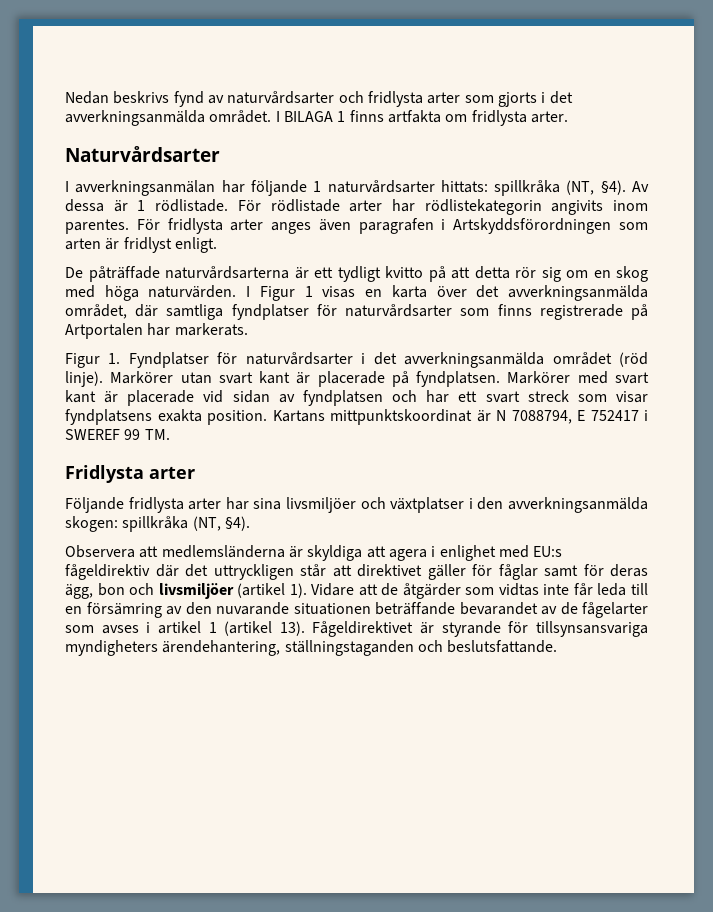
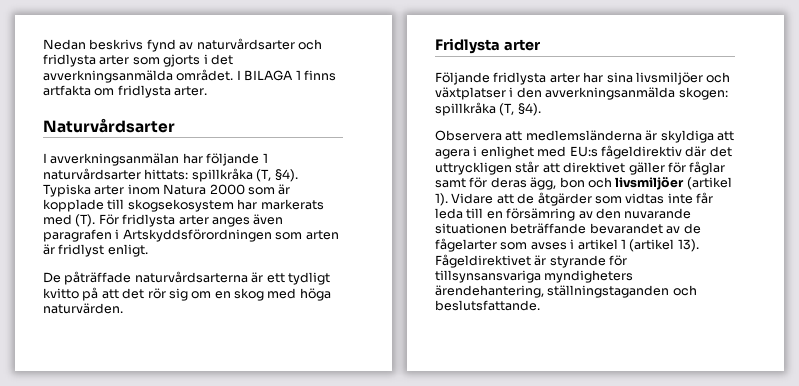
- I avverkningsanmälan har följande 1 naturvårdsarter hittats: spillkråka (NT, §4). Av dessa är 1 rödlistade. För rödlistade arter har rödlistekategorin angivits inom parentes. För fridlysta arter anges även paragrafen i Artskyddsförordningen som arten är fridlyst enligt.
+ I avverkningsanmälan har följande 1 naturvårdsarter hittats: spillkråka (T, §4). Typiska arter inom Natura 2000 som är kopplade till skogsekosystem har markerats med (T). För fridlysta arter anges även paragrafen i Artskyddsförordningen som arten är fridlyst enligt.
- De påträffade naturvårdsarterna är ett tydligt kvitto på att detta rör sig om en skog med höga naturvärden. I Figur 1 visas en karta över det avverkningsanmälda området, där samtliga fyndplatser för naturvårdsarter som finns registrerade på Artportalen har markerats.
- Figur 1. Fyndplatser för naturvårdsarter i det avverkningsanmälda området (röd linje). Markörer utan svart kant är placerade på fyndplatsen. Markörer med svart kant är placerade vid sidan av fyndplatsen och har ett svart streck som visar fyndplatsens exakta position. Kartans mittpunktskoordinat är N 7088794, E 752417 i SWEREF 99 TM.
+ De påträffade naturvårdsarterna är ett tydligt kvitto på att det rör sig om en skog med höga naturvärden.
- Följande fridlysta arter har sina livsmiljöer och växtplatser i den avverkningsanmälda skogen: spillkråka (NT, §4).
+ Följande fridlysta arter har sina livsmiljöer och växtplatser i den avverkningsanmälda skogen: spillkråka (T, §4).

